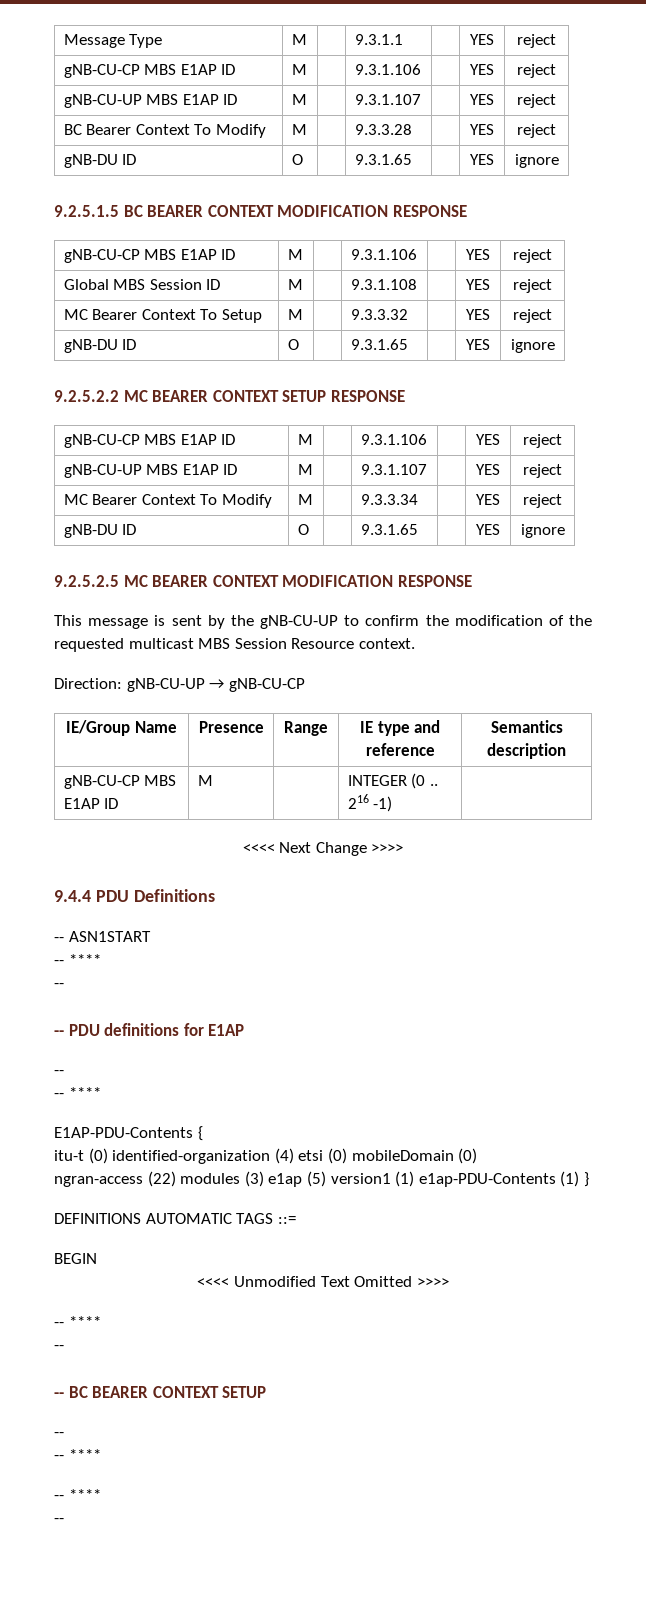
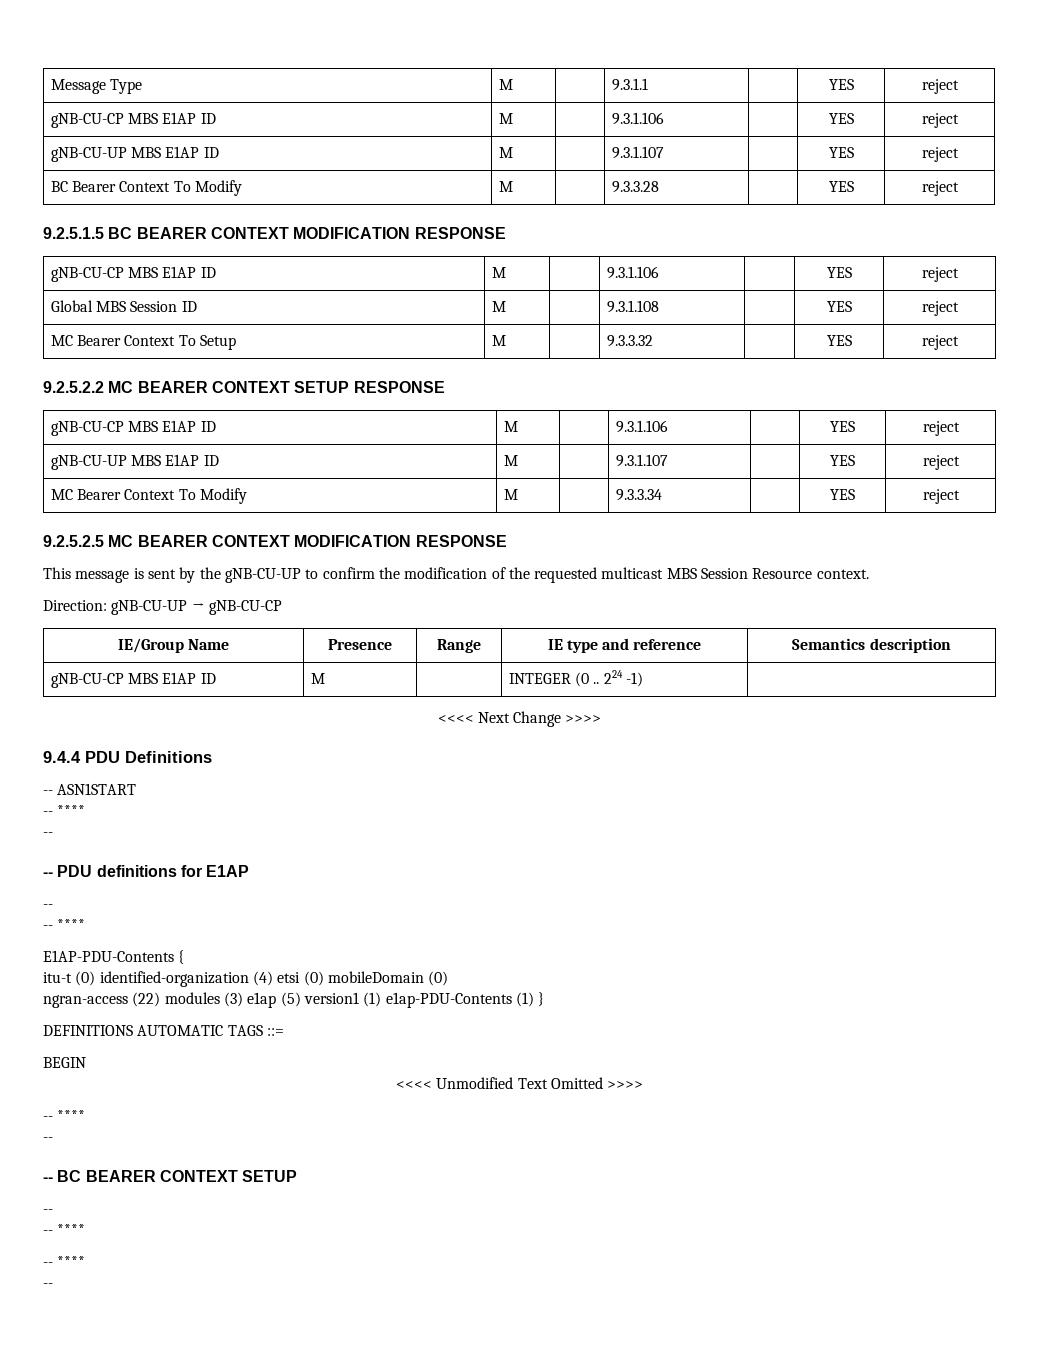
  BC Bearer Context To Modify | M | | 9.3.3.28 | | YES | reject
- gNB-DU ID | O | | 9.3.1.65 | | YES | ignore
  MC Bearer Context To Setup | M | | 9.3.3.32 | | YES | reject
- gNB-DU ID | O | | 9.3.1.65 | | YES | ignore
  MC Bearer Context To Modify | M | | 9.3.3.34 | | YES | reject
- gNB-DU ID | O | | 9.3.1.65 | | YES | ignore
- gNB-CU-CP MBS E1AP ID | M | | INTEGER (0 .. 216 -1) |
+ gNB-CU-CP MBS E1AP ID | M | | INTEGER (0 .. 224 -1) |

